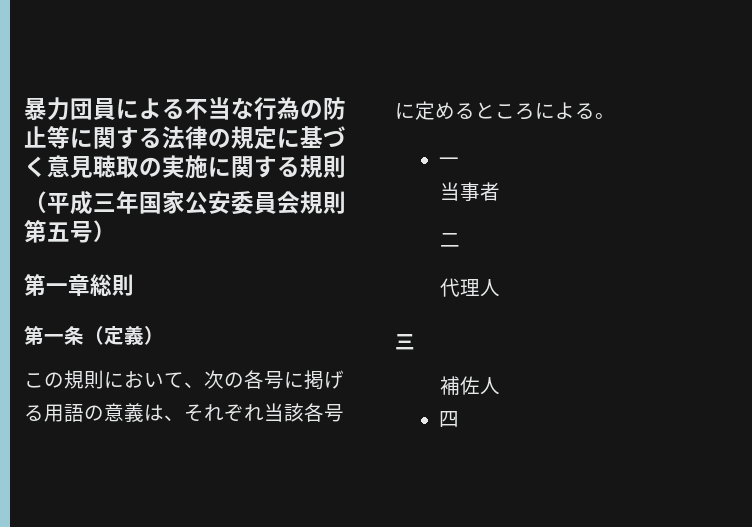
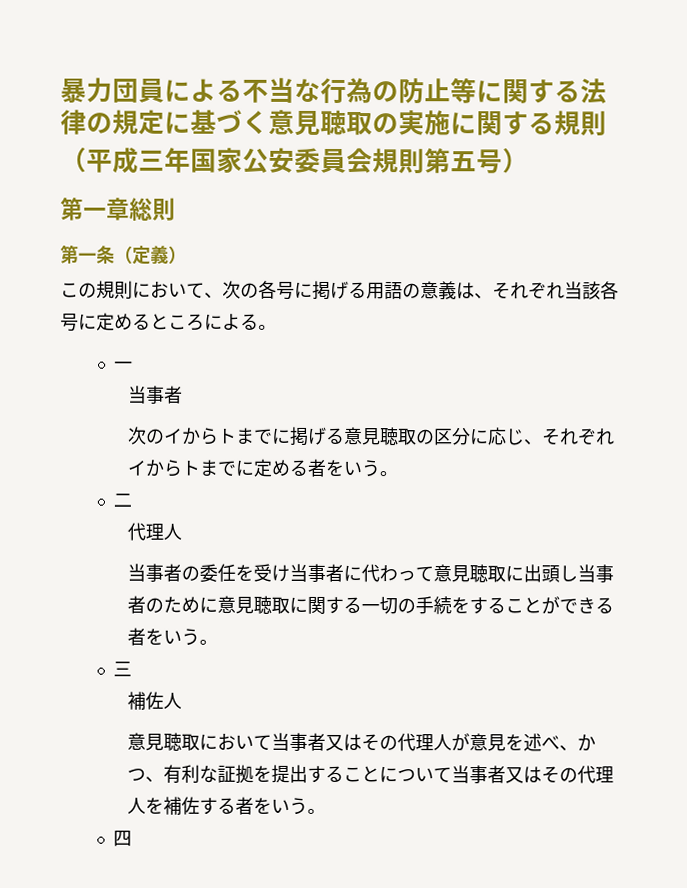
+ 次のイからトまでに掲げる意見聴取の区分に応じ、それぞれイからトまでに定める者をいう。
  二
  代理人
+ 当事者の委任を受け当事者に代わって意見聴取に出頭し当事者のために意見聴取に関する一切の手続をすることができる者をいう。
  三
  補佐人
+ 意見聴取において当事者又はその代理人が意見を述べ、かつ、有利な証拠を提出することについて当事者又はその代理人を補佐する者をいう。

